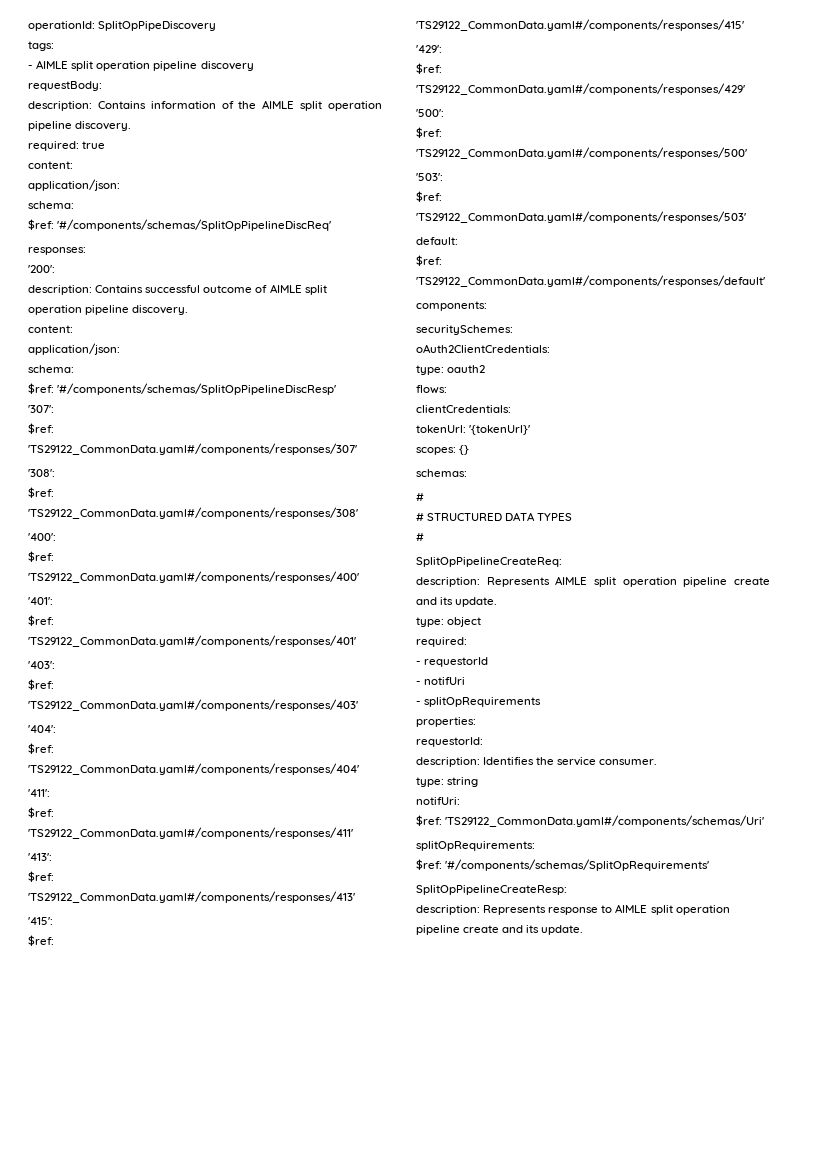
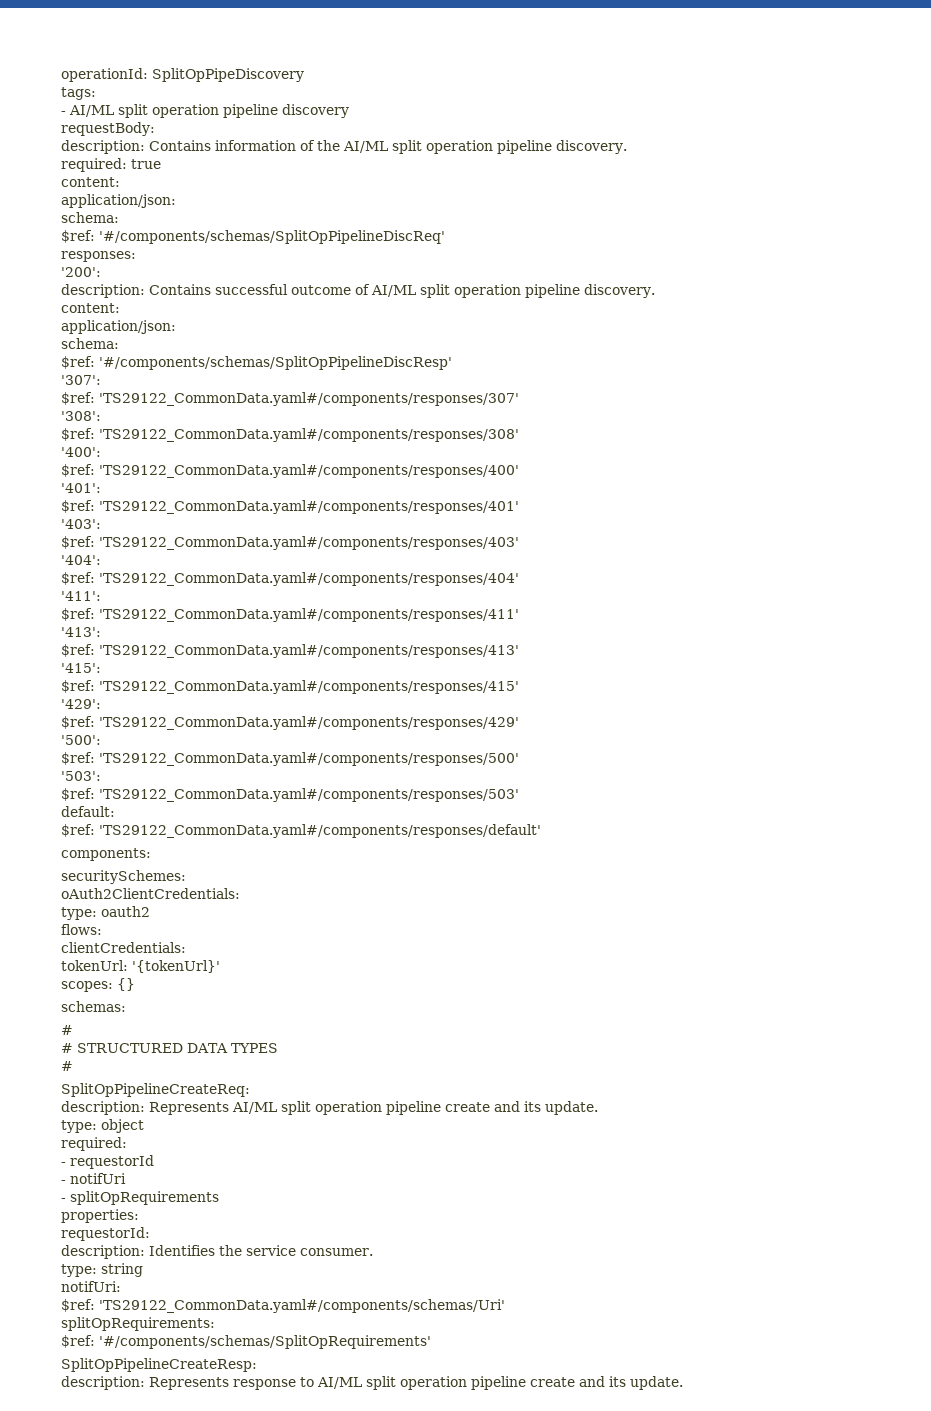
- - AIMLE split operation pipeline discovery
+ - AI/ML split operation pipeline discovery
- description: Contains information of the AIMLE split operation pipeline discovery.
+ description: Contains information of the AI/ML split operation pipeline discovery.
- description: Contains successful outcome of AIMLE split operation pipeline discovery.
+ description: Contains successful outcome of AI/ML split operation pipeline discovery.
- description: Represents AIMLE split operation pipeline create and its update.
+ description: Represents AI/ML split operation pipeline create and its update.
- description: Represents response to AIMLE split operation pipeline create and its update.
+ description: Represents response to AI/ML split operation pipeline create and its update.

